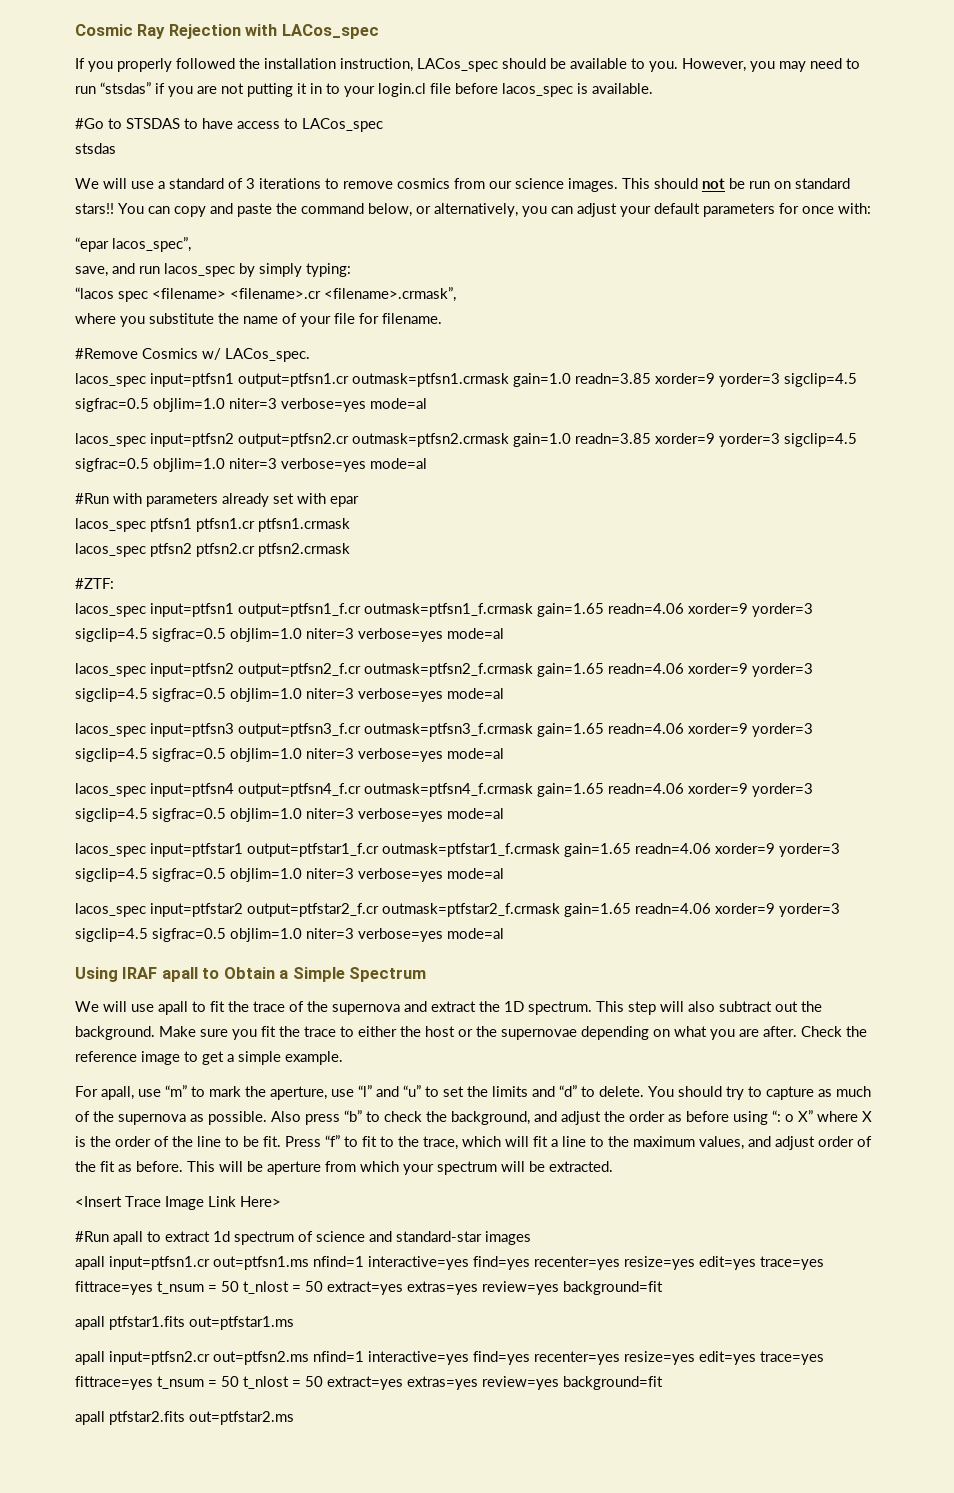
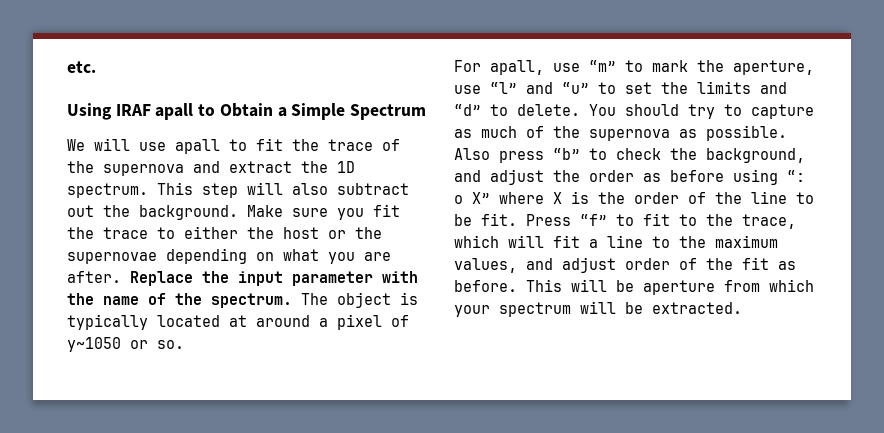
- Cosmic Ray Rejection with LACos_spec
- If you properly followed the installation instruction, LACos_spec should be available to you. However, you may need to run “stsdas” if you are not putting it in to your login.cl file before lacos_spec is available.
- #Go to STSDAS to have access to LACos_spec
- stsdas
- We will use a standard of 3 iterations to remove cosmics from our science images. This should not be run on standard stars!! You can copy and paste the command below, or alternatively, you can adjust your default parameters for once with:
- “epar lacos_spec”,
- save, and run lacos_spec by simply typing:
- “lacos spec <filename> <filename>.cr <filename>.crmask”,
- where you substitute the name of your file for filename.
- #Remove Cosmics w/ LACos_spec.
- lacos_spec input=ptfsn1 output=ptfsn1.cr outmask=ptfsn1.crmask gain=1.0 readn=3.85 xorder=9 yorder=3 sigclip=4.5 sigfrac=0.5 objlim=1.0 niter=3 verbose=yes mode=al
- lacos_spec input=ptfsn2 output=ptfsn2.cr outmask=ptfsn2.crmask gain=1.0 readn=3.85 xorder=9 yorder=3 sigclip=4.5 sigfrac=0.5 objlim=1.0 niter=3 verbose=yes mode=al
- #Run with parameters already set with epar
- lacos_spec ptfsn1 ptfsn1.cr ptfsn1.crmask
- lacos_spec ptfsn2 ptfsn2.cr ptfsn2.crmask
- #ZTF:
- lacos_spec input=ptfsn1 output=ptfsn1_f.cr outmask=ptfsn1_f.crmask gain=1.65 readn=4.06 xorder=9 yorder=3 sigclip=4.5 sigfrac=0.5 objlim=1.0 niter=3 verbose=yes mode=al
- lacos_spec input=ptfsn2 output=ptfsn2_f.cr outmask=ptfsn2_f.crmask gain=1.65 readn=4.06 xorder=9 yorder=3 sigclip=4.5 sigfrac=0.5 objlim=1.0 niter=3 verbose=yes mode=al
- lacos_spec input=ptfsn3 output=ptfsn3_f.cr outmask=ptfsn3_f.crmask gain=1.65 readn=4.06 xorder=9 yorder=3 sigclip=4.5 sigfrac=0.5 objlim=1.0 niter=3 verbose=yes mode=al
- lacos_spec input=ptfsn4 output=ptfsn4_f.cr outmask=ptfsn4_f.crmask gain=1.65 readn=4.06 xorder=9 yorder=3 sigclip=4.5 sigfrac=0.5 objlim=1.0 niter=3 verbose=yes mode=al
- lacos_spec input=ptfstar1 output=ptfstar1_f.cr outmask=ptfstar1_f.crmask gain=1.65 readn=4.06 xorder=9 yorder=3 sigclip=4.5 sigfrac=0.5 objlim=1.0 niter=3 verbose=yes mode=al
- lacos_spec input=ptfstar2 output=ptfstar2_f.cr outmask=ptfstar2_f.crmask gain=1.65 readn=4.06 xorder=9 yorder=3 sigclip=4.5 sigfrac=0.5 objlim=1.0 niter=3 verbose=yes mode=al
+ etc.
- Check the reference image to get a simple example.
+ Replace the input parameter with the name of the spectrum. The object is typically located at around a pixel of y~1050 or so.
- <Insert Trace Image Link Here>
- #Run apall to extract 1d spectrum of science and standard-star images
- apall input=ptfsn1.cr out=ptfsn1.ms nfind=1 interactive=yes find=yes recenter=yes resize=yes edit=yes trace=yes fittrace=yes t_nsum = 50 t_nlost = 50 extract=yes extras=yes review=yes background=fit
- apall ptfstar1.fits out=ptfstar1.ms
- apall input=ptfsn2.cr out=ptfsn2.ms nfind=1 interactive=yes find=yes recenter=yes resize=yes edit=yes trace=yes fittrace=yes t_nsum = 50 t_nlost = 50 extract=yes extras=yes review=yes background=fit
- apall ptfstar2.fits out=ptfstar2.ms

